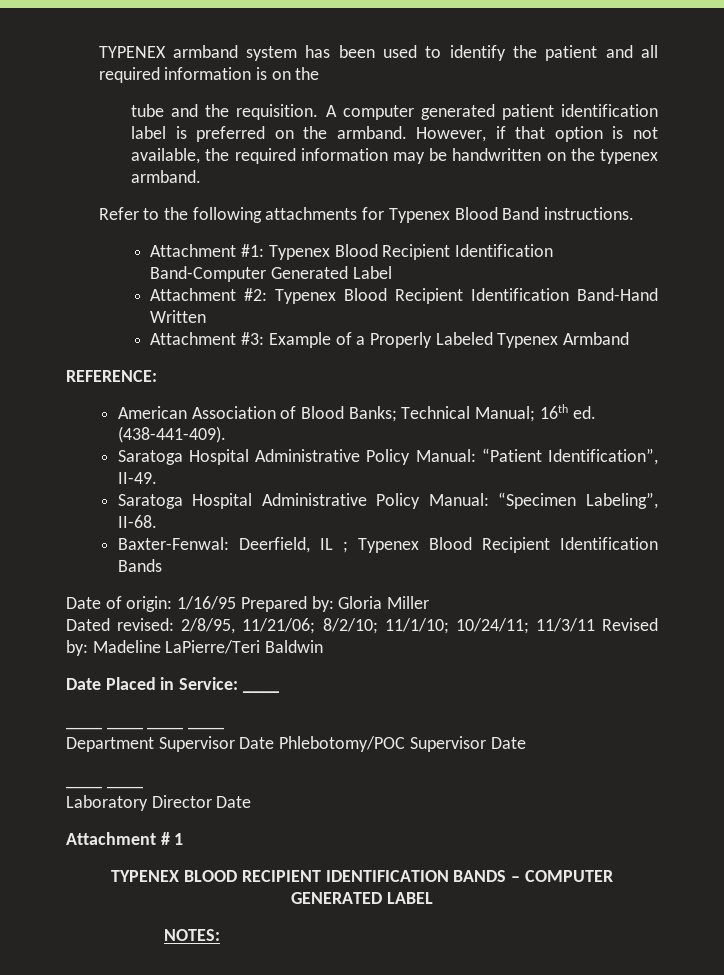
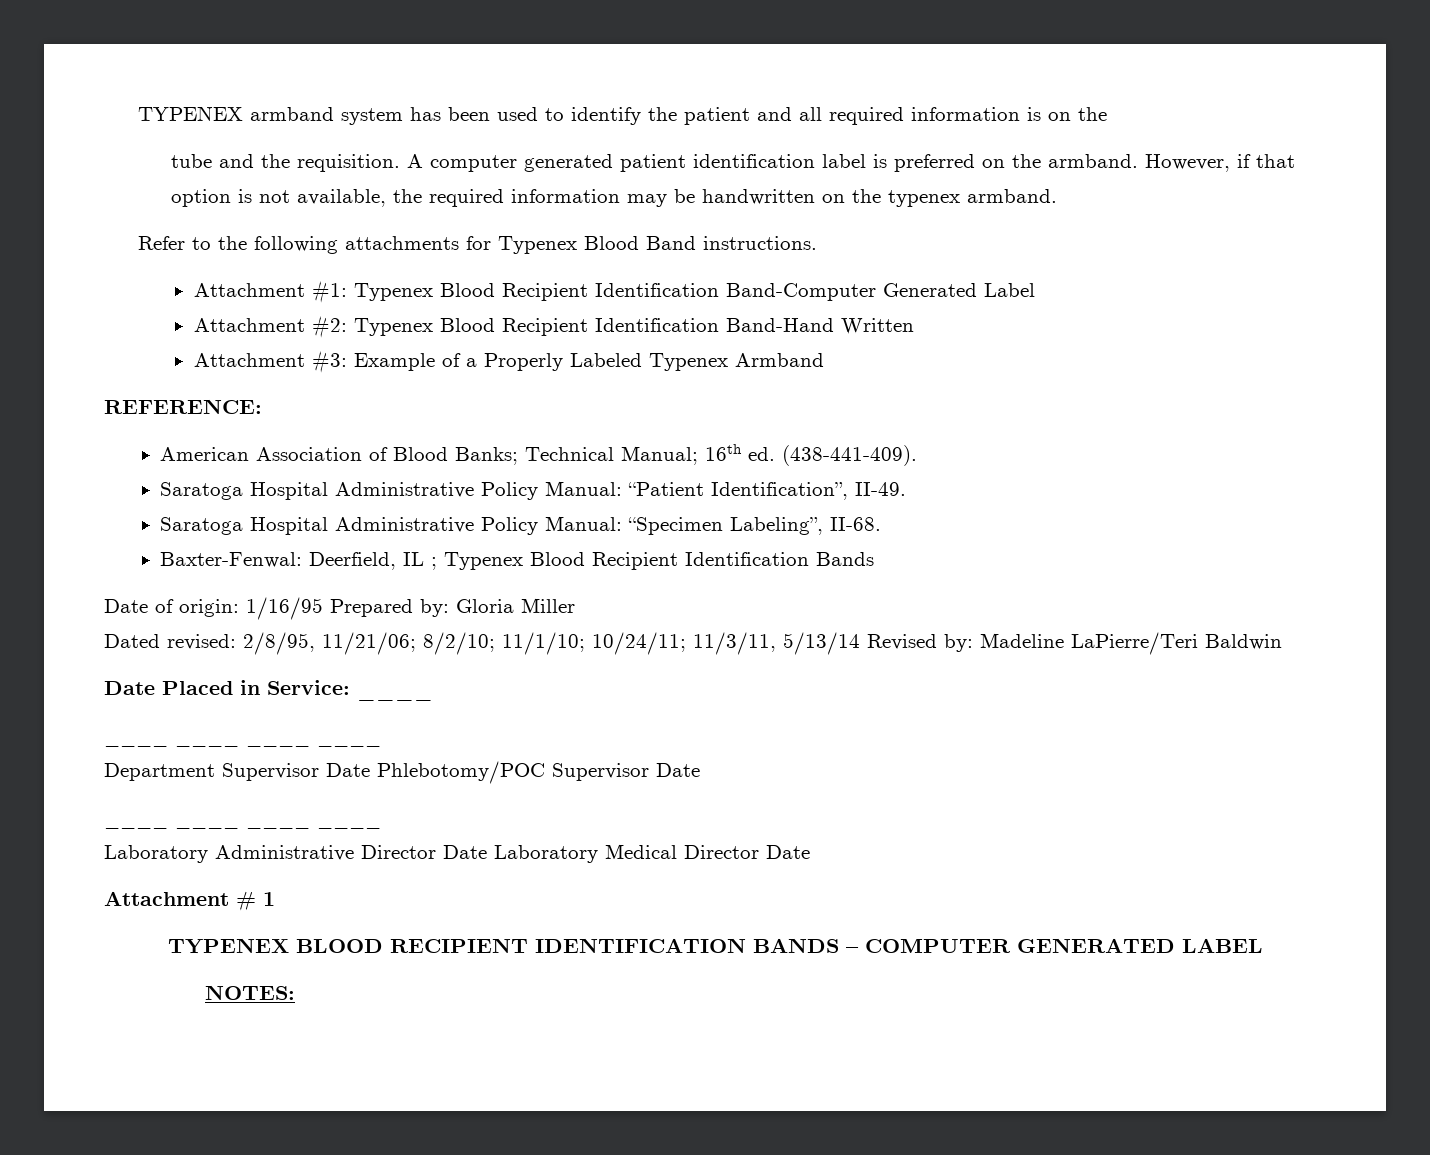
- Dated revised: 2/8/95, 11/21/06; 8/2/10; 11/1/10; 10/24/11; 11/3/11 Revised by: Madeline LaPierre/Teri Baldwin
+ Dated revised: 2/8/95, 11/21/06; 8/2/10; 11/1/10; 10/24/11; 11/3/11, 5/13/14 Revised by: Madeline LaPierre/Teri Baldwin
  Department Supervisor Date Phlebotomy/POC Supervisor Date
- ____ ____
- Laboratory Director Date
+ ____ ____ ____ ____
+ Laboratory Administrative Director Date Laboratory Medical Director Date

